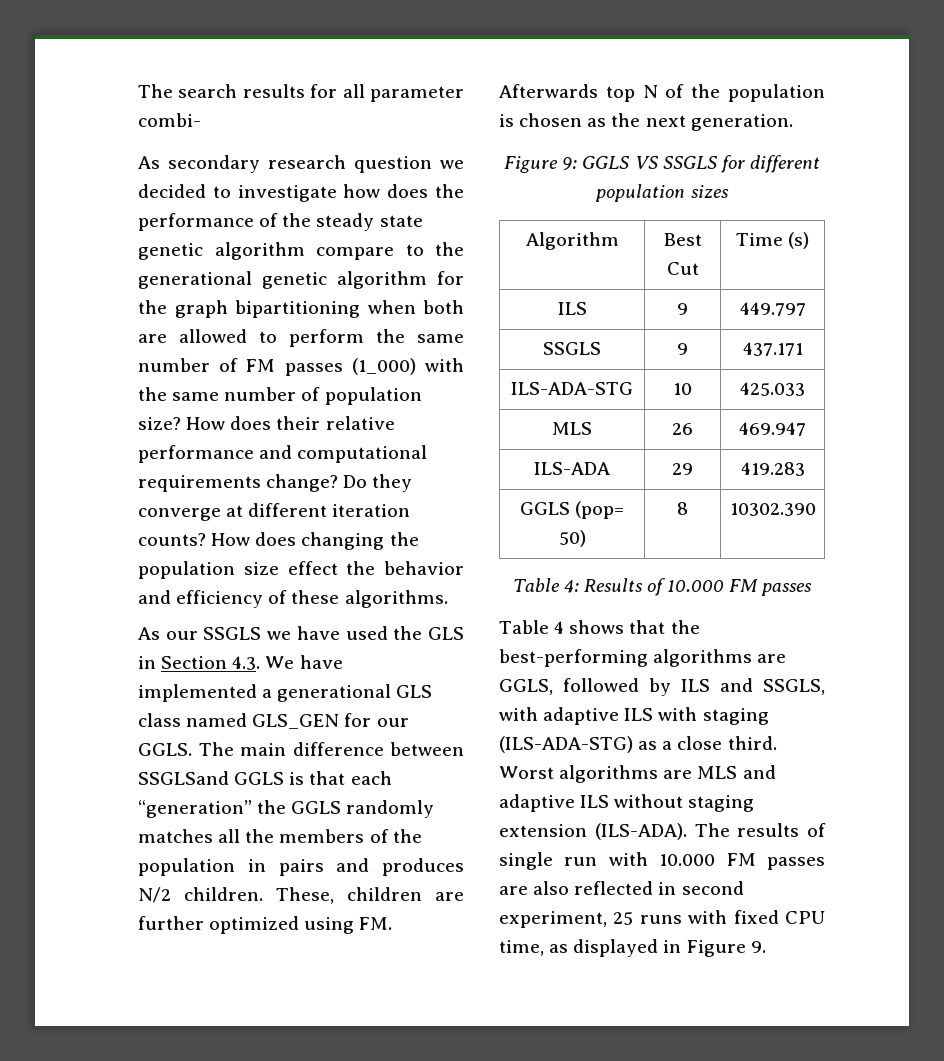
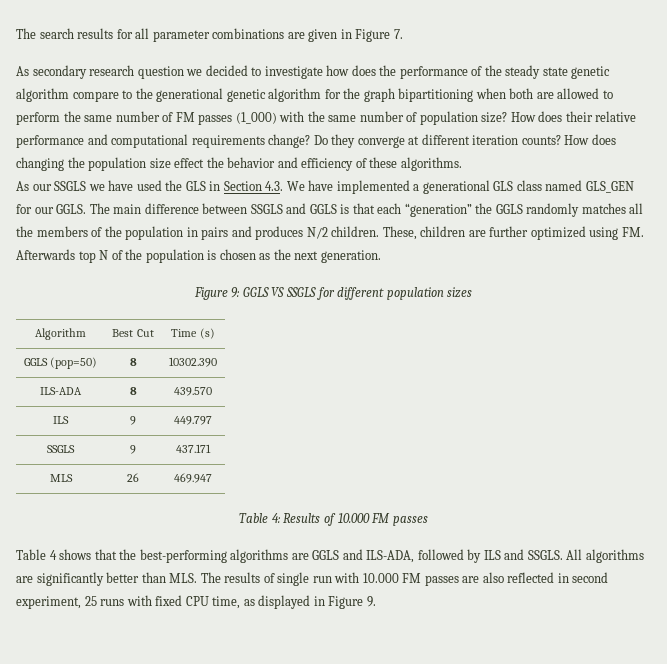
- The search results for all parameter combi-
+ The search results for all parameter combinations are given in Figure 7.
- The main difference between SSGLSand GGLS is that each “generation” the GGLS randomly matches all the members of the population in pairs and produces N/2 children.
+ The main difference between SSGLS and GGLS is that each “generation” the GGLS randomly matches all the members of the population in pairs and produces N/2 children.
+ GGLS (pop=50) | 8 | 10302.390
+ ILS-ADA | 8 | 439.570
- ILS-ADA-STG | 10 | 425.033
- ILS-ADA | 29 | 419.283
- GGLS (pop= 50) | 8 | 10302.390
- Table 4 shows that the best-performing algorithms are GGLS, followed by ILS and SSGLS, with adaptive ILS with staging (ILS-ADA-STG) as a close third. Worst algorithms are MLS and adaptive ILS without staging extension (ILS-ADA). The results of single run with 10.000 FM passes are also reflected in second experiment, 25 runs with fixed CPU time, as displayed in Figure 9.
+ Table 4 shows that the best-performing algorithms are GGLS and ILS-ADA, followed by ILS and SSGLS. All algorithms are significantly better than MLS. The results of single run with 10.000 FM passes are also reflected in second experiment, 25 runs with fixed CPU time, as displayed in Figure 9.

